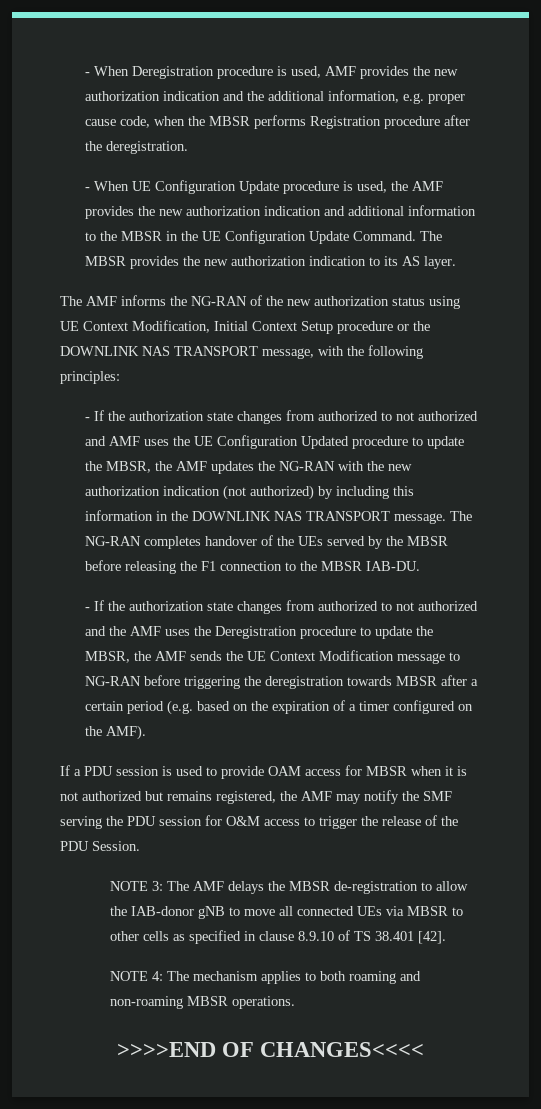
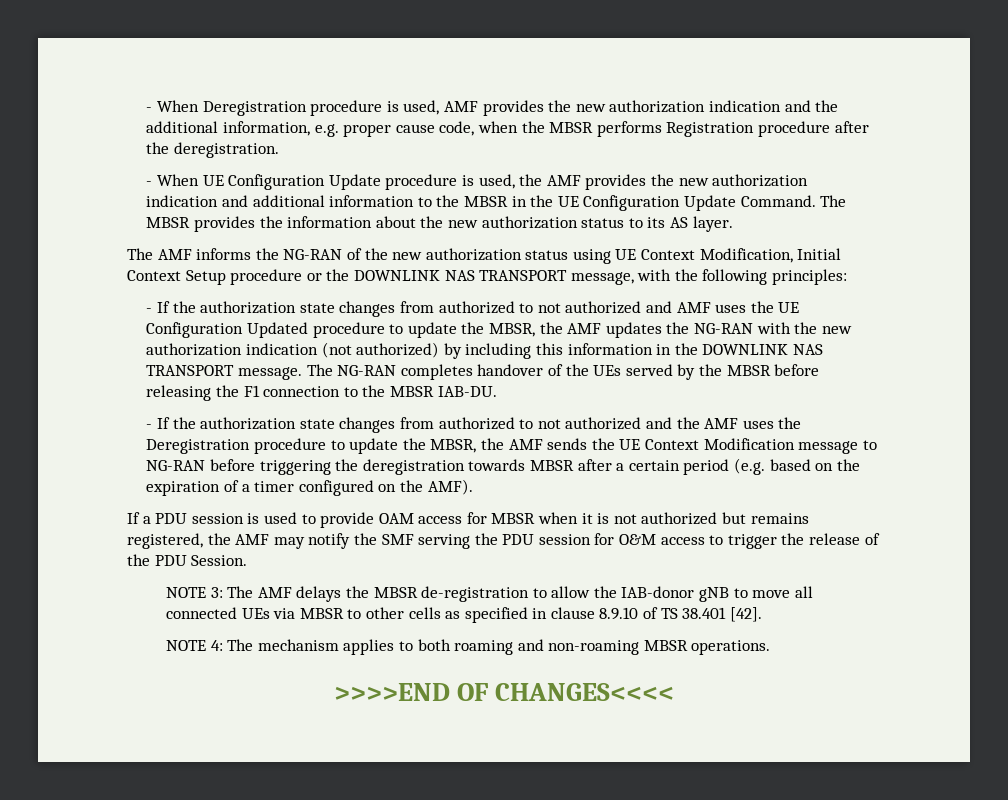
- The MBSR provides the new authorization indication to its AS layer.
+ The MBSR provides the information about the new authorization status to its AS layer.

